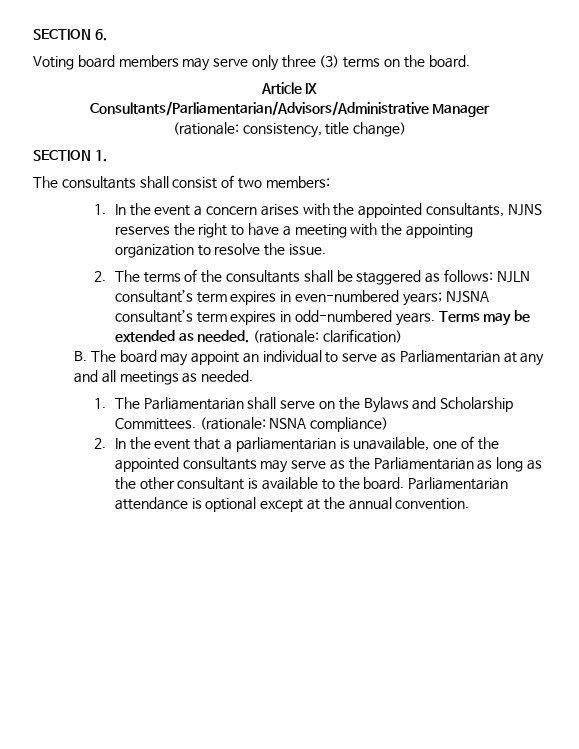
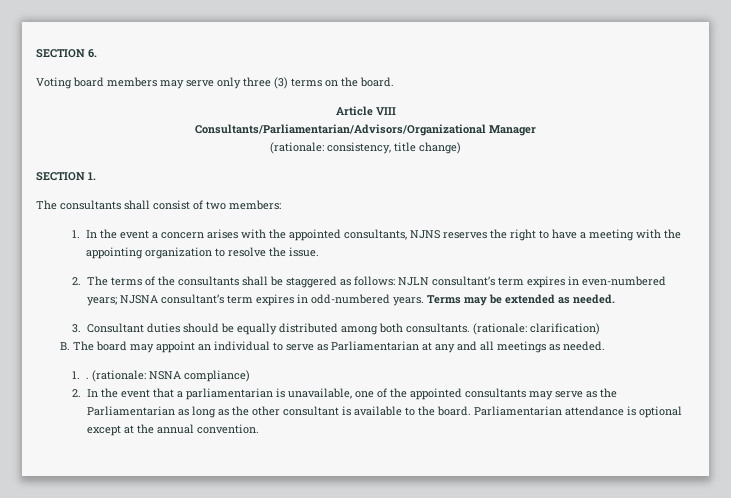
- Article IX
- Consultants/Parliamentarian/Advisors/Administrative Manager
+ Article VIII
+ Consultants/Parliamentarian/Advisors/Organizational Manager
- Terms may be extended as needed. (rationale: clarification)
+ Terms may be extended as needed.
+ 3. Consultant duties should be equally distributed among both consultants. (rationale: clarification)
- 1. The Parliamentarian shall serve on the Bylaws and Scholarship Committees.
+ 1. .

